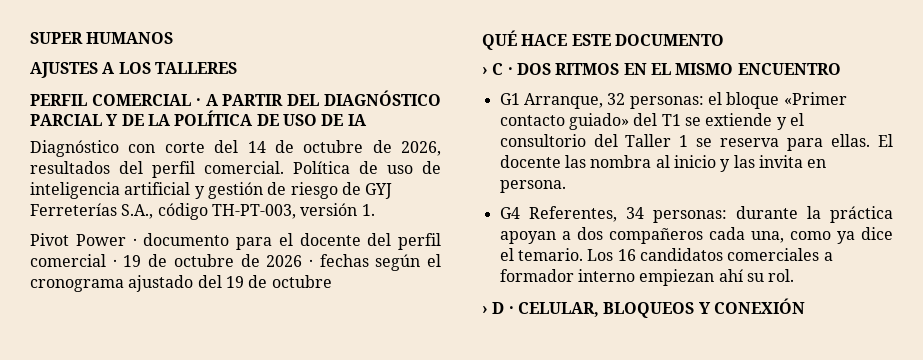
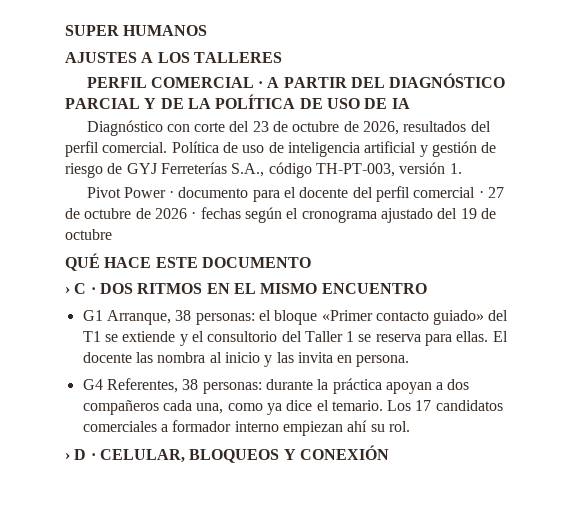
- Diagnóstico con corte del 14 de octubre de 2026, resultados del perfil comercial.
+ Diagnóstico con corte del 23 de octubre de 2026, resultados del perfil comercial.
- Pivot Power · documento para el docente del perfil comercial · 19 de octubre de 2026 · fechas según el cronograma ajustado del 19 de octubre
+ Pivot Power · documento para el docente del perfil comercial · 27 de octubre de 2026 · fechas según el cronograma ajustado del 19 de octubre
- G1 Arranque, 32 personas: el bloque «Primer contacto guiado» del T1 se extiende y el consultorio del Taller 1 se reserva para ellas.
+ G1 Arranque, 38 personas: el bloque «Primer contacto guiado» del T1 se extiende y el consultorio del Taller 1 se reserva para ellas.
- G4 Referentes, 34 personas: durante la práctica apoyan a dos compañeros cada una, como ya dice el temario.
+ G4 Referentes, 38 personas: durante la práctica apoyan a dos compañeros cada una, como ya dice el temario.
- Los 16 candidatos comerciales a formador interno empiezan ahí su rol.
+ Los 17 candidatos comerciales a formador interno empiezan ahí su rol.

